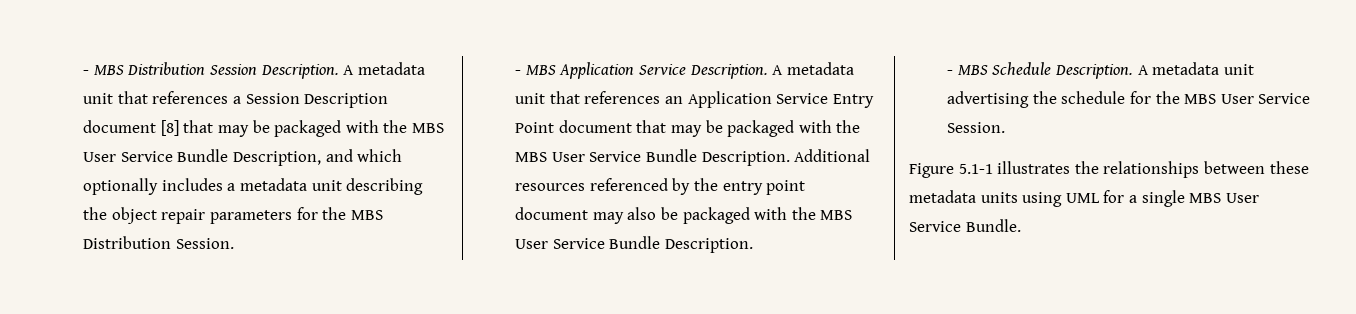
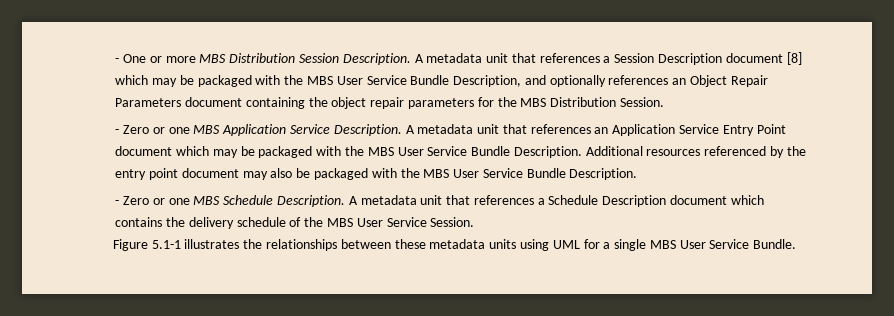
- - MBS Distribution Session Description.
+ - One or more MBS Distribution Session Description.
- A metadata unit that references a Session Description document [8] that may be packaged with the MBS User Service Bundle Description, and which optionally includes a metadata unit describing the object repair parameters for the MBS Distribution Session.
+ A metadata unit that references a Session Description document [8] which may be packaged with the MBS User Service Bundle Description, and optionally references an Object Repair Parameters document containing the object repair parameters for the MBS Distribution Session.
- - MBS Application Service Description.
+ - Zero or one MBS Application Service Description.
- A metadata unit that references an Application Service Entry Point document that may be packaged with the MBS User Service Bundle Description.
+ A metadata unit that references an Application Service Entry Point document which may be packaged with the MBS User Service Bundle Description.
- - MBS Schedule Description.
+ - Zero or one MBS Schedule Description.
- A metadata unit advertising the schedule for the MBS User Service Session.
+ A metadata unit that references a Schedule Description document which contains the delivery schedule of the MBS User Service Session.

